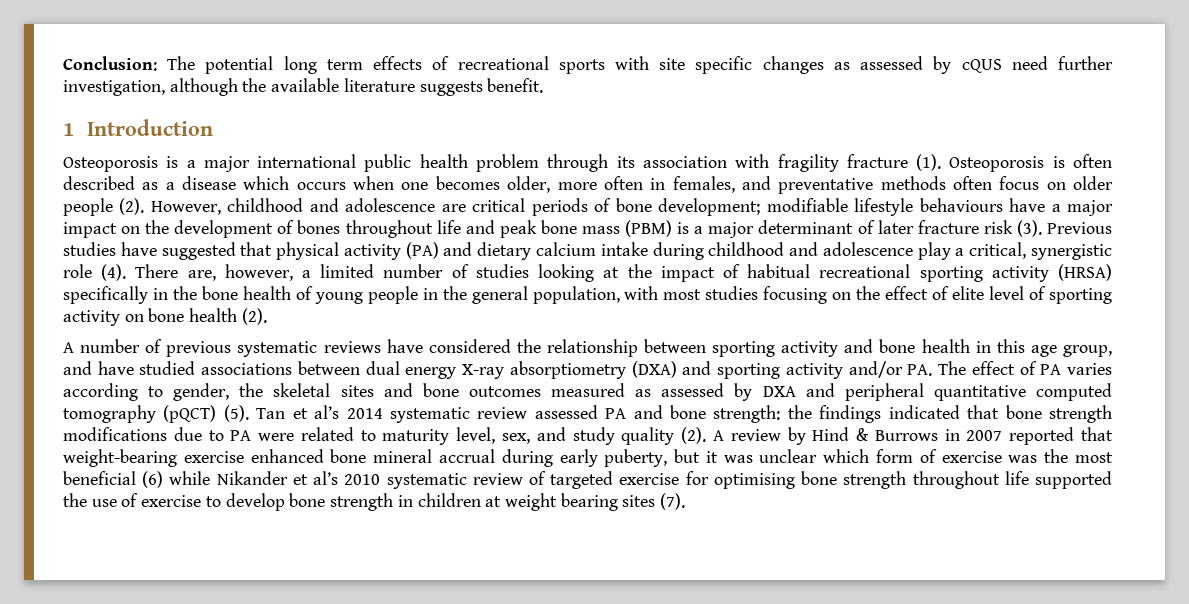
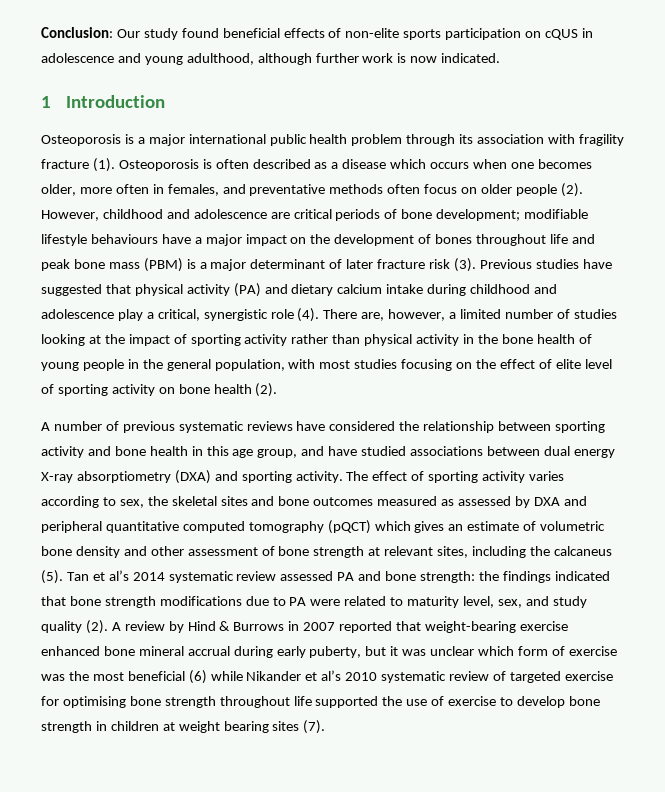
- Conclusion: The potential long term effects of recreational sports with site specific changes as assessed by cQUS need further investigation, although the available literature suggests benefit.
+ Conclusion: Our study found beneficial effects of non-elite sports participation on cQUS in adolescence and young adulthood, although further work is now indicated.
- There are, however, a limited number of studies looking at the impact of habitual recreational sporting activity (HRSA) specifically in the bone health of young people in the general population, with most studies focusing on the effect of elite level of sporting activity on bone health (2).
+ There are, however, a limited number of studies looking at the impact of sporting activity rather than physical activity in the bone health of young people in the general population, with most studies focusing on the effect of elite level of sporting activity on bone health (2).
- A number of previous systematic reviews have considered the relationship between sporting activity and bone health in this age group, and have studied associations between dual energy X-ray absorptiometry (DXA) and sporting activity and/or PA. The effect of PA varies according to gender, the skeletal sites and bone outcomes measured as assessed by DXA and peripheral quantitative computed tomography (pQCT) (5).
+ A number of previous systematic reviews have considered the relationship between sporting activity and bone health in this age group, and have studied associations between dual energy X-ray absorptiometry (DXA) and sporting activity. The effect of sporting activity varies according to sex, the skeletal sites and bone outcomes measured as assessed by DXA and peripheral quantitative computed tomography (pQCT) which gives an estimate of volumetric bone density and other assessment of bone strength at relevant sites, including the calcaneus (5).

